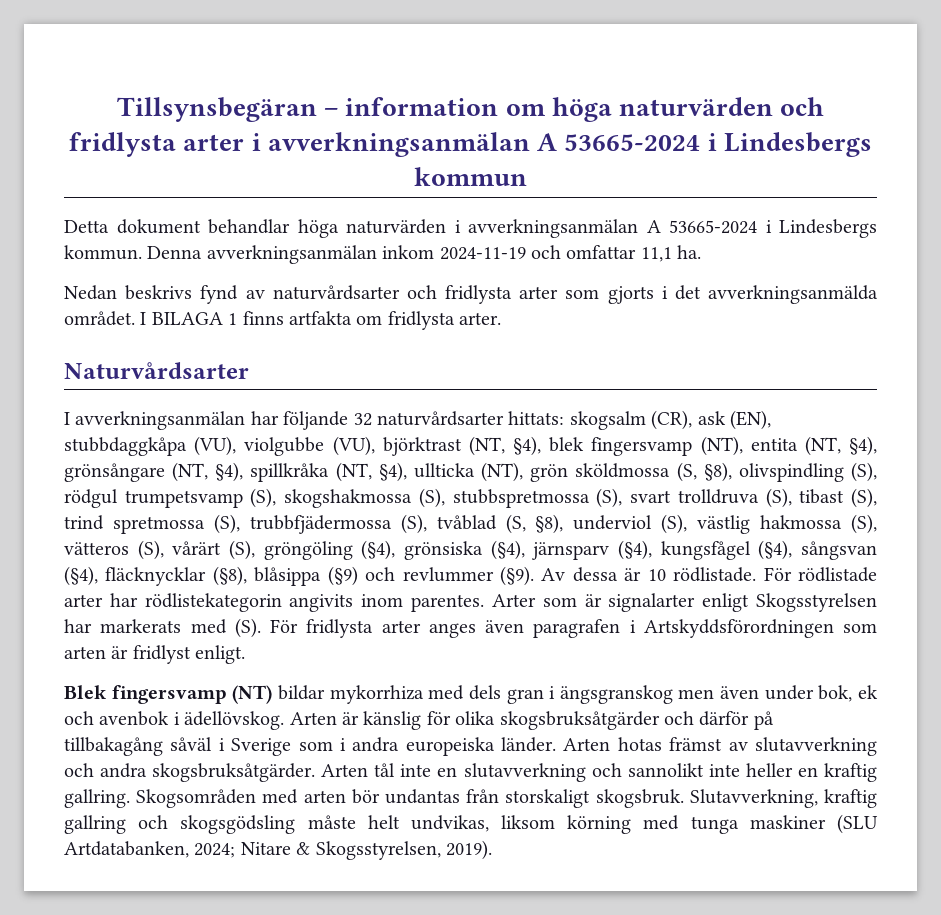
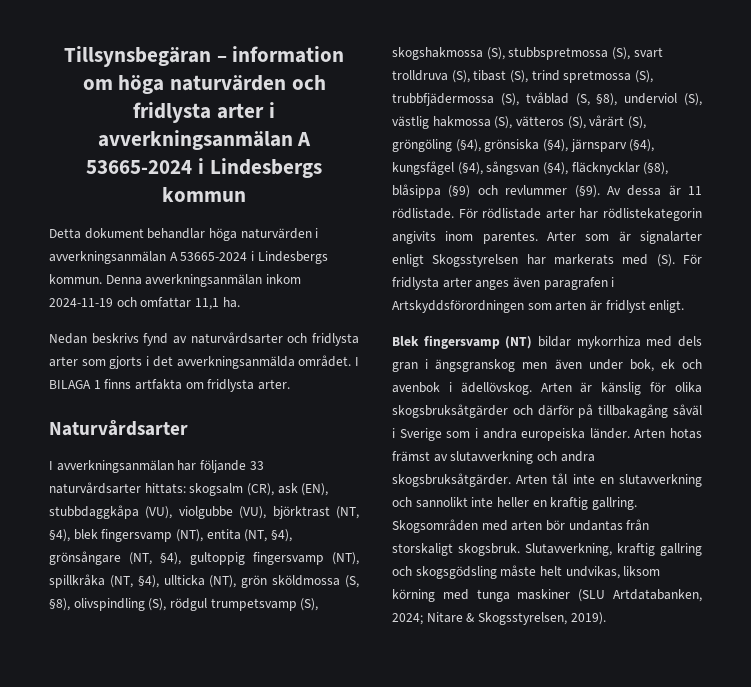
- I avverkningsanmälan har följande 32 naturvårdsarter hittats:
+ I avverkningsanmälan har följande 33 naturvårdsarter hittats:
- skogsalm (CR), ask (EN), stubbdaggkåpa (VU), violgubbe (VU), björktrast (NT, §4), blek fingersvamp (NT), entita (NT, §4), grönsångare (NT, §4), spillkråka (NT, §4), ullticka (NT), grön sköldmossa (S, §8), olivspindling (S), rödgul trumpetsvamp (S), skogshakmossa (S), stubbspretmossa (S), svart trolldruva (S), tibast (S), trind spretmossa (S), trubbfjädermossa (S), tvåblad (S, §8), underviol (S), västlig hakmossa (S), vätteros (S), vårärt (S), gröngöling (§4), grönsiska (§4), järnsparv (§4), kungsfågel (§4), sångsvan (§4), fläcknycklar (§8), blåsippa (§9) och revlummer (§9).
+ skogsalm (CR), ask (EN), stubbdaggkåpa (VU), violgubbe (VU), björktrast (NT, §4), blek fingersvamp (NT), entita (NT, §4), grönsångare (NT, §4), gultoppig fingersvamp (NT), spillkråka (NT, §4), ullticka (NT), grön sköldmossa (S, §8), olivspindling (S), rödgul trumpetsvamp (S), skogshakmossa (S), stubbspretmossa (S), svart trolldruva (S), tibast (S), trind spretmossa (S), trubbfjädermossa (S), tvåblad (S, §8), underviol (S), västlig hakmossa (S), vätteros (S), vårärt (S), gröngöling (§4), grönsiska (§4), järnsparv (§4), kungsfågel (§4), sångsvan (§4), fläcknycklar (§8), blåsippa (§9) och revlummer (§9).
- Av dessa är 10 rödlistade.
+ Av dessa är 11 rödlistade.

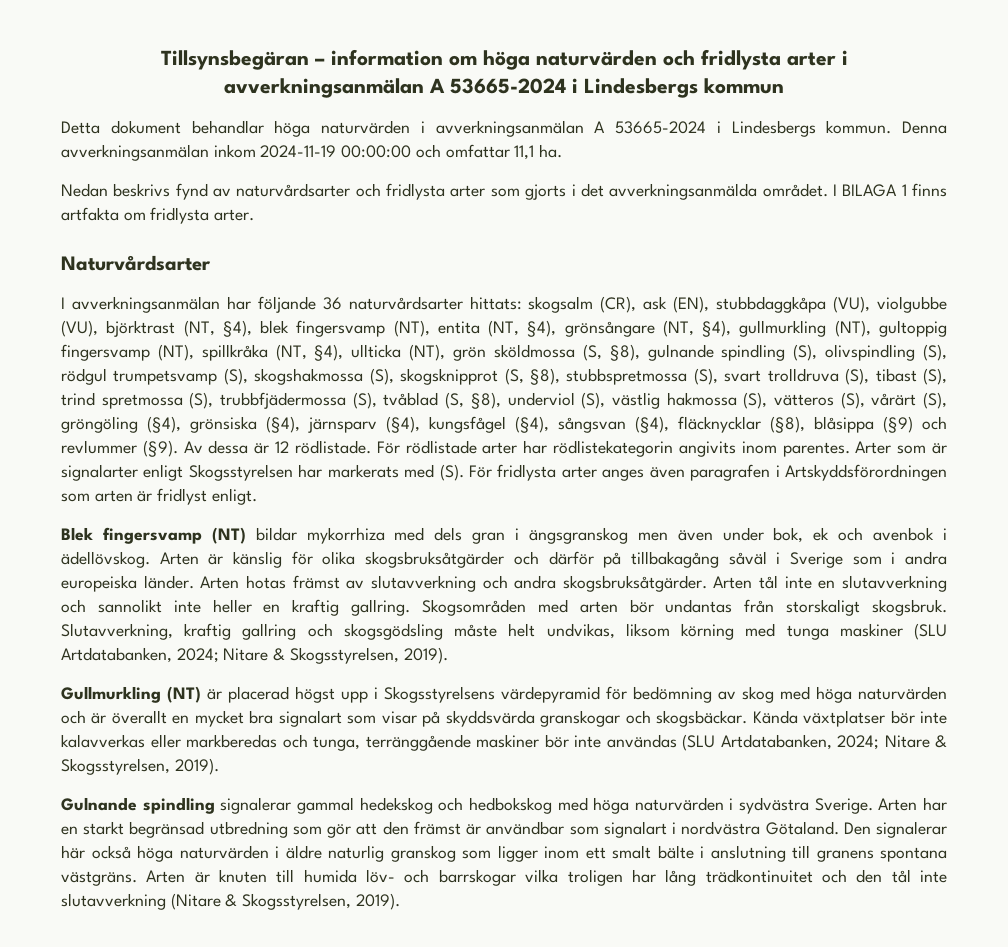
- Denna avverkningsanmälan inkom 2024-11-19 och omfattar 11,1 ha.
+ Denna avverkningsanmälan inkom 2024-11-19 00:00:00 och omfattar 11,1 ha.
- I avverkningsanmälan har följande 33 naturvårdsarter hittats:
+ I avverkningsanmälan har följande 36 naturvårdsarter hittats:
- skogsalm (CR), ask (EN), stubbdaggkåpa (VU), violgubbe (VU), björktrast (NT, §4), blek fingersvamp (NT), entita (NT, §4), grönsångare (NT, §4), gultoppig fingersvamp (NT), spillkråka (NT, §4), ullticka (NT), grön sköldmossa (S, §8), olivspindling (S), rödgul trumpetsvamp (S), skogshakmossa (S), stubbspretmossa (S), svart trolldruva (S), tibast (S), trind spretmossa (S), trubbfjädermossa (S), tvåblad (S, §8), underviol (S), västlig hakmossa (S), vätteros (S), vårärt (S), gröngöling (§4), grönsiska (§4), järnsparv (§4), kungsfågel (§4), sångsvan (§4), fläcknycklar (§8), blåsippa (§9) och revlummer (§9).
+ skogsalm (CR), ask (EN), stubbdaggkåpa (VU), violgubbe (VU), björktrast (NT, §4), blek fingersvamp (NT), entita (NT, §4), grönsångare (NT, §4), gullmurkling (NT), gultoppig fingersvamp (NT), spillkråka (NT, §4), ullticka (NT), grön sköldmossa (S, §8), gulnande spindling (S), olivspindling (S), rödgul trumpetsvamp (S), skogshakmossa (S), skogsknipprot (S, §8), stubbspretmossa (S), svart trolldruva (S), tibast (S), trind spretmossa (S), trubbfjädermossa (S), tvåblad (S, §8), underviol (S), västlig hakmossa (S), vätteros (S), vårärt (S), gröngöling (§4), grönsiska (§4), järnsparv (§4), kungsfågel (§4), sångsvan (§4), fläcknycklar (§8), blåsippa (§9) och revlummer (§9).
- Av dessa är 11 rödlistade.
+ Av dessa är 12 rödlistade.
+ Gullmurkling (NT) är placerad högst upp i Skogsstyrelsens värdepyramid för bedömning av skog med höga naturvärden och är överallt en mycket bra signalart som visar på skyddsvärda granskogar och skogsbäckar. Kända växtplatser bör inte kalavverkas eller markberedas och tunga, terränggående maskiner bör inte användas (SLU Artdatabanken, 2024; Nitare & Skogsstyrelsen, 2019).
+ Gulnande spindling signalerar gammal hedekskog och hedbokskog med höga naturvärden i sydvästra Sverige. Arten har en starkt begränsad utbredning som gör att den främst är användbar som signalart i nordvästra Götaland. Den signalerar här också höga naturvärden i äldre naturlig granskog som ligger inom ett smalt bälte i anslutning till granens spontana västgräns. Arten är knuten till humida löv- och barrskogar vilka troligen har lång trädkontinuitet och den tål inte slutavverkning (Nitare & Skogsstyrelsen, 2019).

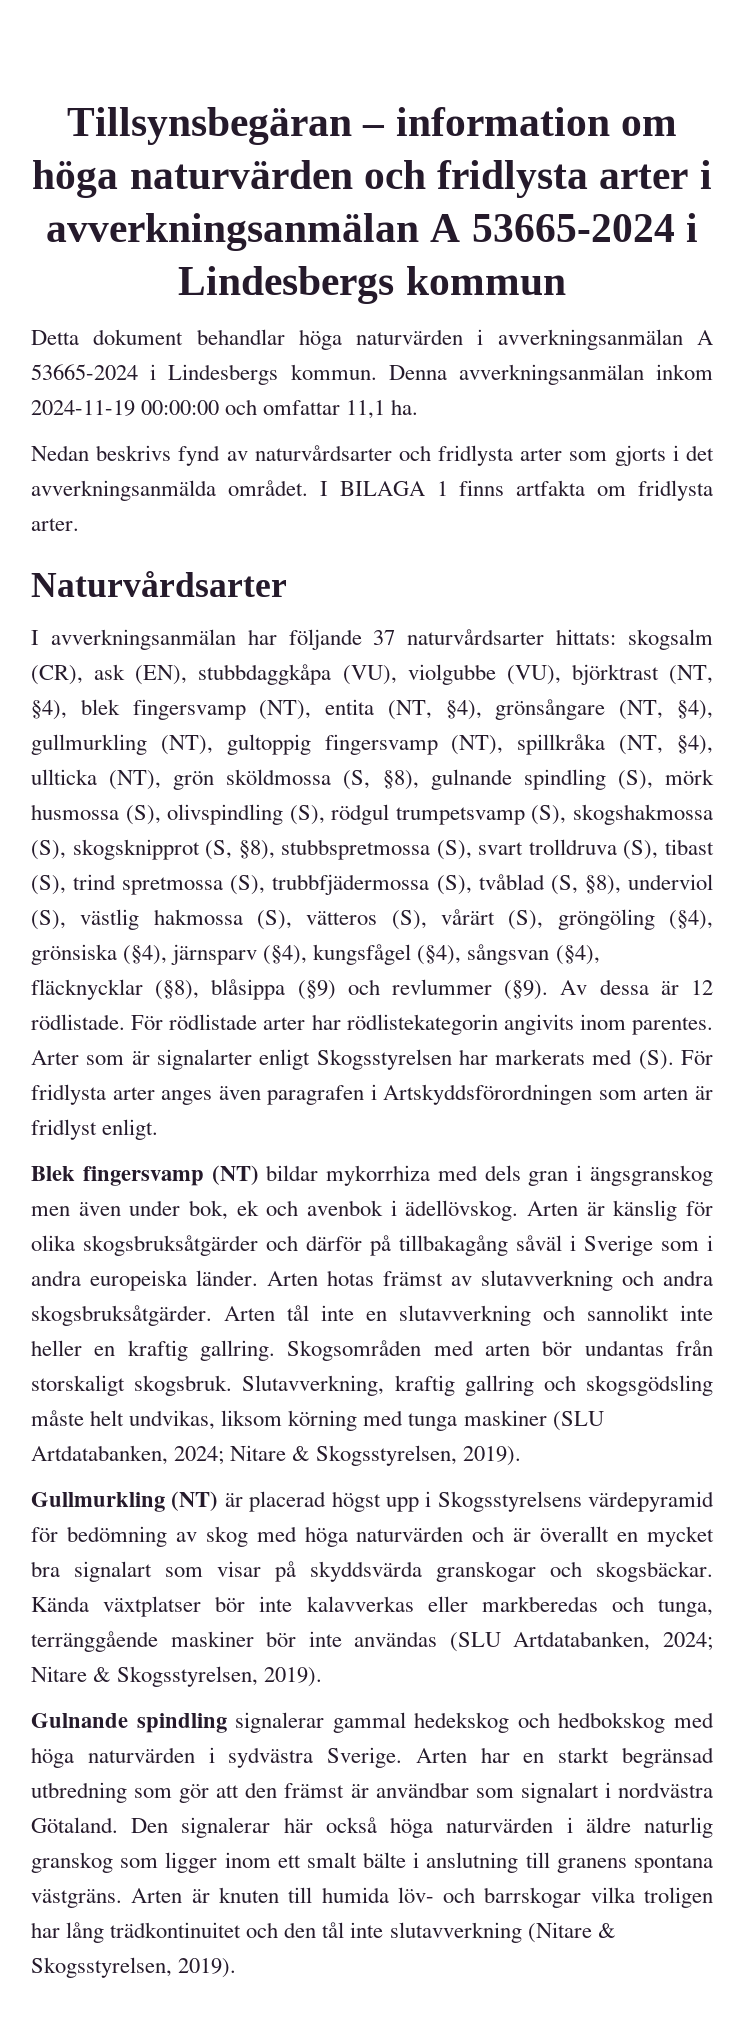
- I avverkningsanmälan har följande 36 naturvårdsarter hittats:
+ I avverkningsanmälan har följande 37 naturvårdsarter hittats:
- skogsalm (CR), ask (EN), stubbdaggkåpa (VU), violgubbe (VU), björktrast (NT, §4), blek fingersvamp (NT), entita (NT, §4), grönsångare (NT, §4), gullmurkling (NT), gultoppig fingersvamp (NT), spillkråka (NT, §4), ullticka (NT), grön sköldmossa (S, §8), gulnande spindling (S), olivspindling (S), rödgul trumpetsvamp (S), skogshakmossa (S), skogsknipprot (S, §8), stubbspretmossa (S), svart trolldruva (S), tibast (S), trind spretmossa (S), trubbfjädermossa (S), tvåblad (S, §8), underviol (S), västlig hakmossa (S), vätteros (S), vårärt (S), gröngöling (§4), grönsiska (§4), järnsparv (§4), kungsfågel (§4), sångsvan (§4), fläcknycklar (§8), blåsippa (§9) och revlummer (§9).
+ skogsalm (CR), ask (EN), stubbdaggkåpa (VU), violgubbe (VU), björktrast (NT, §4), blek fingersvamp (NT), entita (NT, §4), grönsångare (NT, §4), gullmurkling (NT), gultoppig fingersvamp (NT), spillkråka (NT, §4), ullticka (NT), grön sköldmossa (S, §8), gulnande spindling (S), mörk husmossa (S), olivspindling (S), rödgul trumpetsvamp (S), skogshakmossa (S), skogsknipprot (S, §8), stubbspretmossa (S), svart trolldruva (S), tibast (S), trind spretmossa (S), trubbfjädermossa (S), tvåblad (S, §8), underviol (S), västlig hakmossa (S), vätteros (S), vårärt (S), gröngöling (§4), grönsiska (§4), järnsparv (§4), kungsfågel (§4), sångsvan (§4), fläcknycklar (§8), blåsippa (§9) och revlummer (§9).

